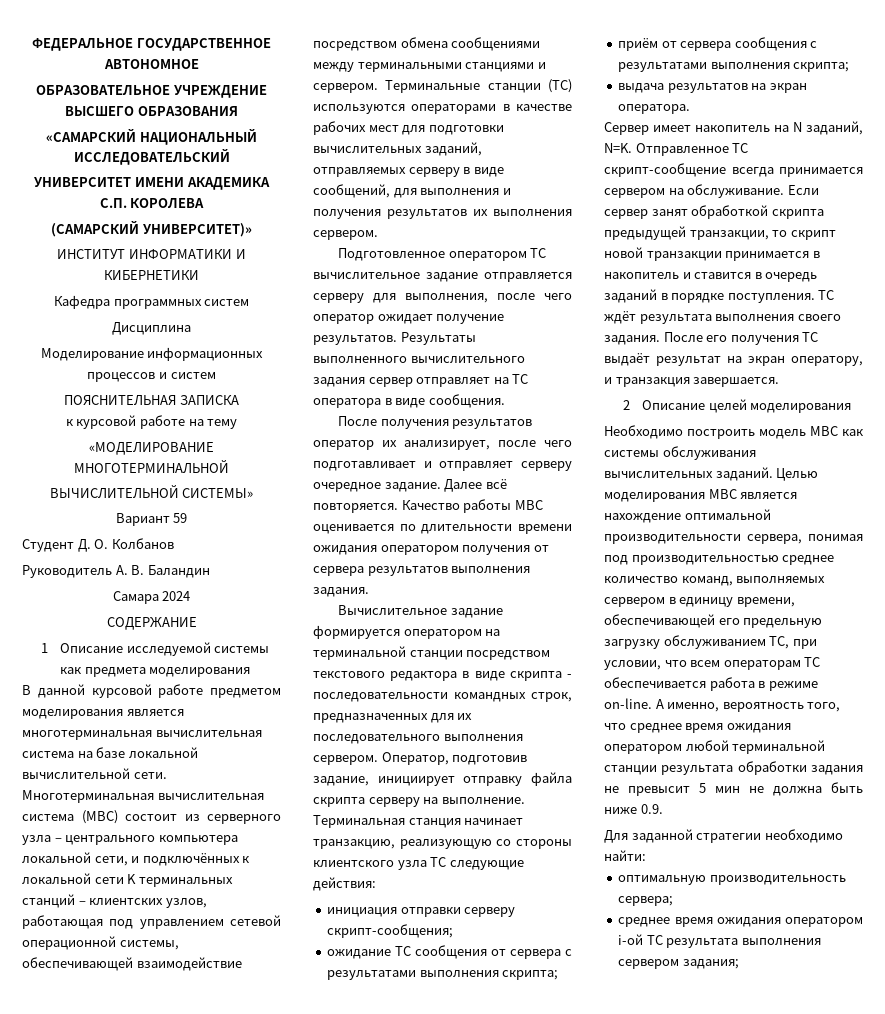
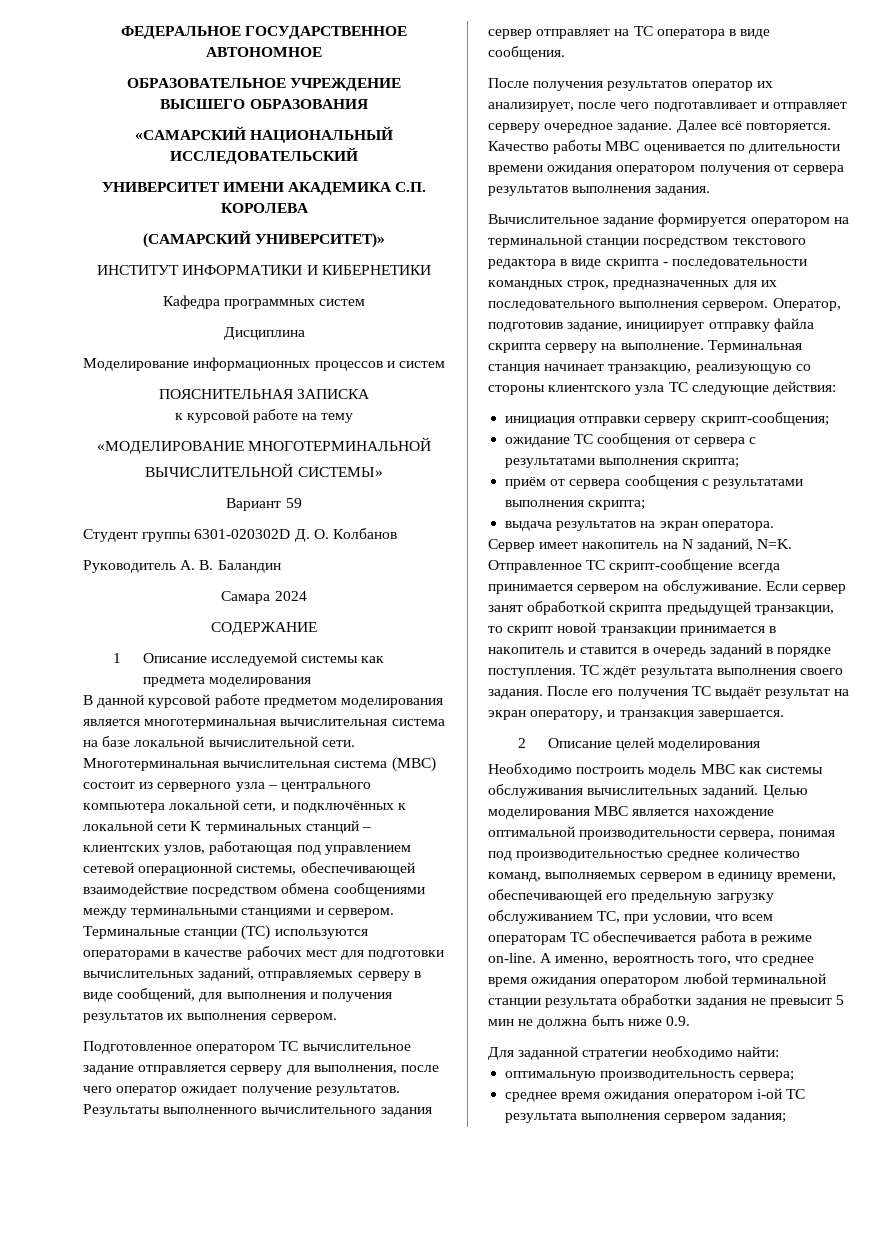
- Студент Д. О. Колбанов
+ Студент группы 6301-020302D Д. О. Колбанов

